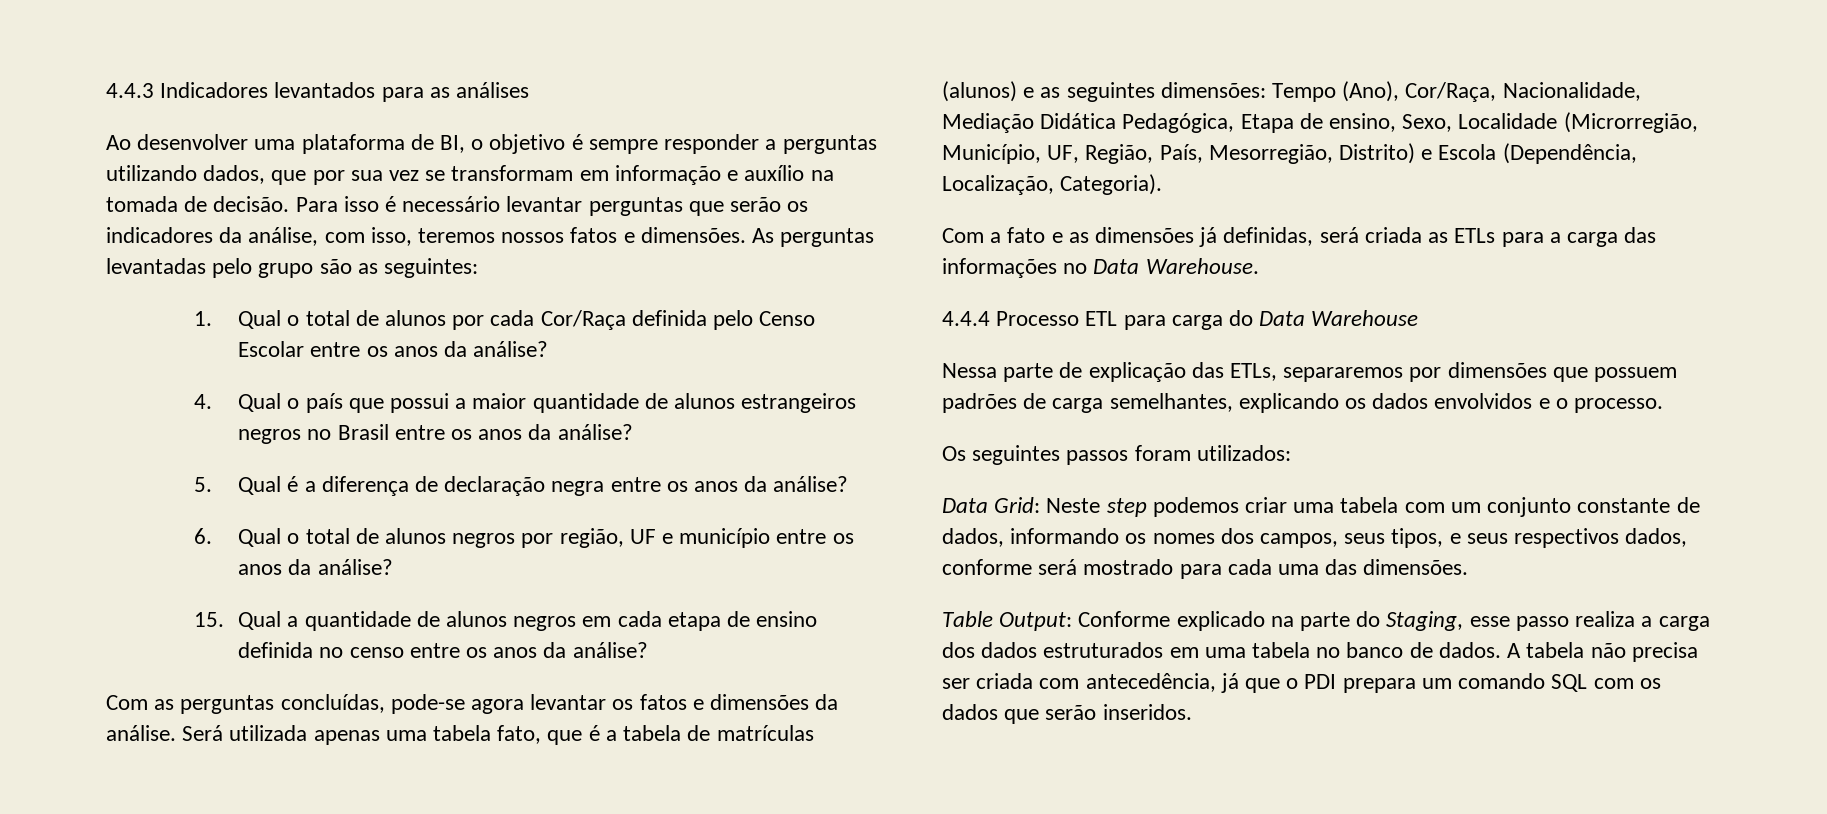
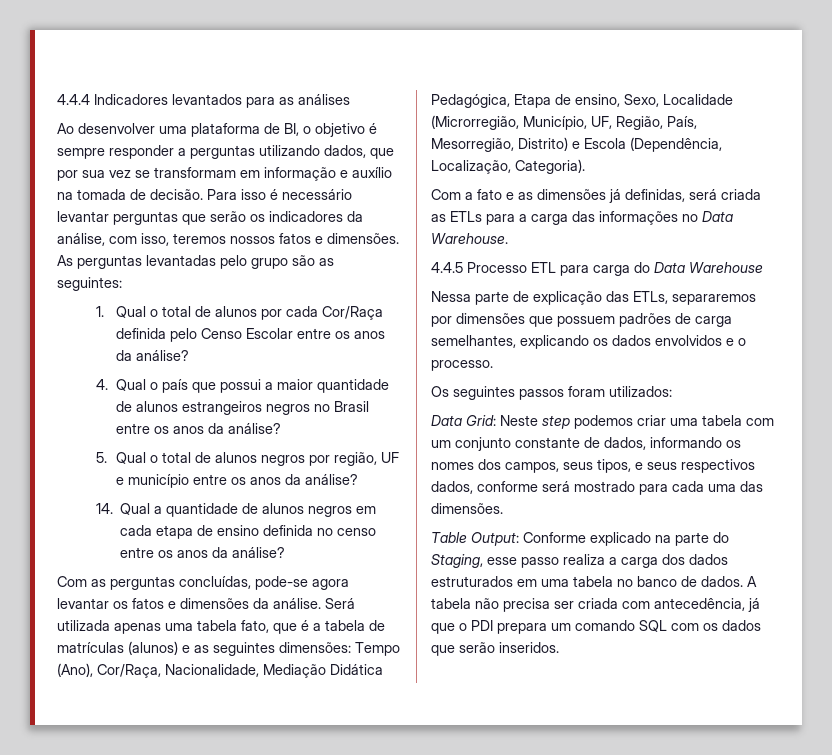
- 4.4.3 Indicadores levantados para as análises
+ 4.4.4 Indicadores levantados para as análises
- 5. Qual é a diferença de declaração negra entre os anos da análise?
- 6. Qual o total de alunos negros por região, UF e município entre os anos da análise?
+ 5. Qual o total de alunos negros por região, UF e município entre os anos da análise?
- 15. Qual a quantidade de alunos negros em cada etapa de ensino definida no censo entre os anos da análise?
+ 14. Qual a quantidade de alunos negros em cada etapa de ensino definida no censo entre os anos da análise?
- 4.4.4 Processo ETL para carga do Data Warehouse
+ 4.4.5 Processo ETL para carga do Data Warehouse

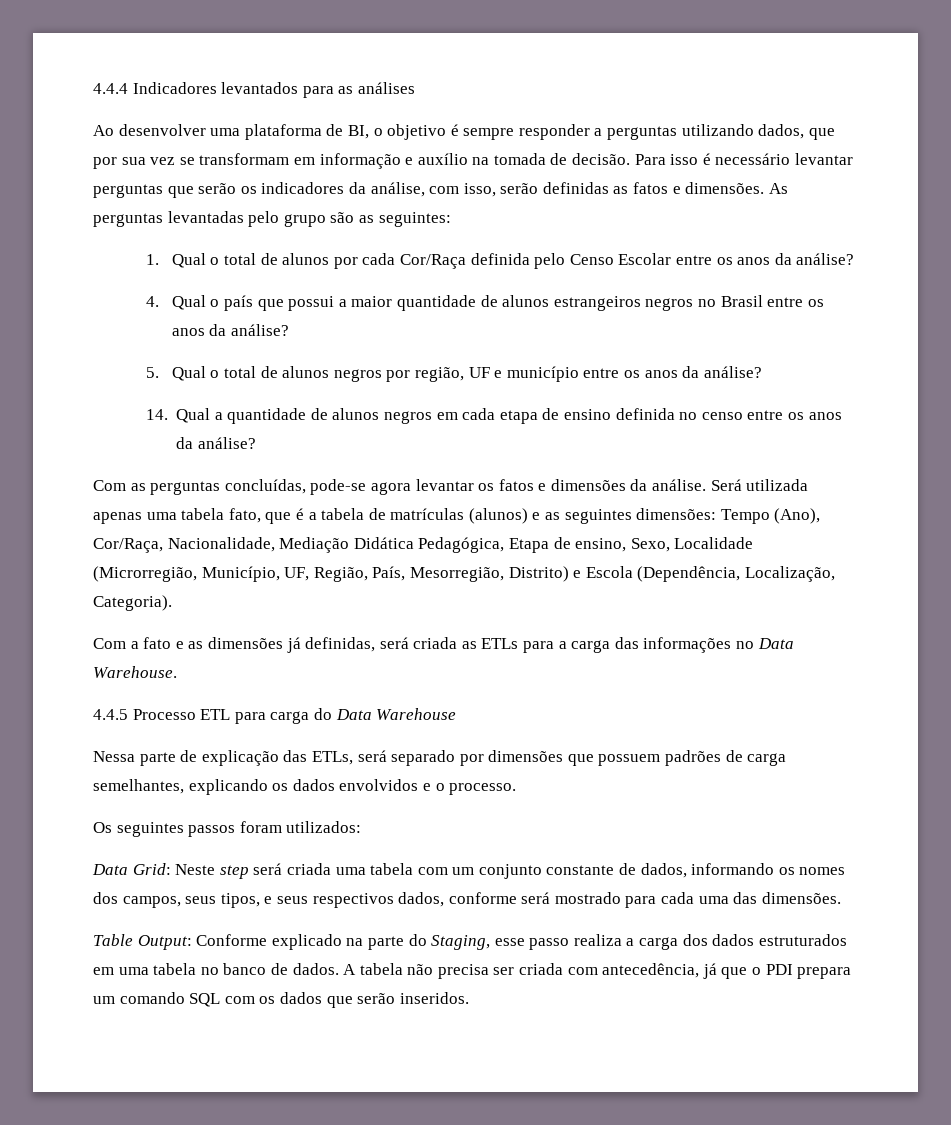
- Para isso é necessário levantar perguntas que serão os indicadores da análise, com isso, teremos nossos fatos e dimensões.
+ Para isso é necessário levantar perguntas que serão os indicadores da análise, com isso, serão definidas as fatos e dimensões.
- Nessa parte de explicação das ETLs, separaremos por dimensões que possuem padrões de carga semelhantes, explicando os dados envolvidos e o processo.
+ Nessa parte de explicação das ETLs, será separado por dimensões que possuem padrões de carga semelhantes, explicando os dados envolvidos e o processo.
- Data Grid: Neste step podemos criar uma tabela com um conjunto constante de dados, informando os nomes dos campos, seus tipos, e seus respectivos dados, conforme será mostrado para cada uma das dimensões.
+ Data Grid: Neste step será criada uma tabela com um conjunto constante de dados, informando os nomes dos campos, seus tipos, e seus respectivos dados, conforme será mostrado para cada uma das dimensões.

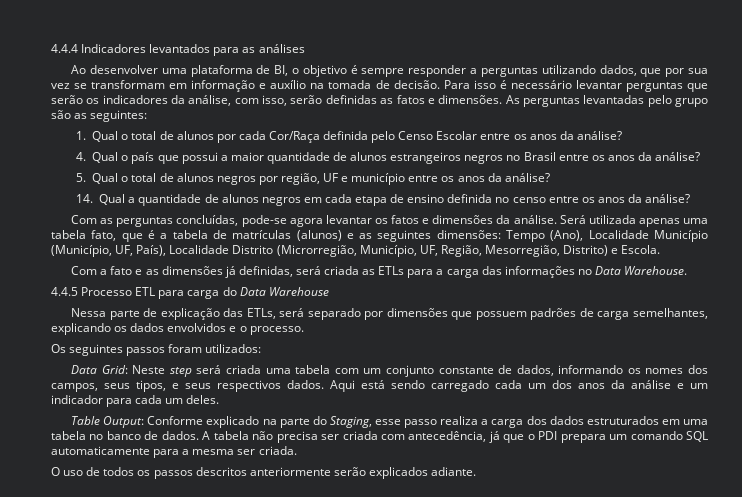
- Será utilizada apenas uma tabela fato, que é a tabela de matrículas (alunos) e as seguintes dimensões: Tempo (Ano), Cor/Raça, Nacionalidade, Mediação Didática Pedagógica, Etapa de ensino, Sexo, Localidade (Microrregião, Município, UF, Região, País, Mesorregião, Distrito) e Escola (Dependência, Localização, Categoria).
+ Será utilizada apenas uma tabela fato, que é a tabela de matrículas (alunos) e as seguintes dimensões: Tempo (Ano), Localidade Município (Município, UF, País), Localidade Distrito (Microrregião, Município, UF, Região, Mesorregião, Distrito) e Escola.
- Data Grid: Neste step será criada uma tabela com um conjunto constante de dados, informando os nomes dos campos, seus tipos, e seus respectivos dados, conforme será mostrado para cada uma das dimensões.
+ Data Grid: Neste step será criada uma tabela com um conjunto constante de dados, informando os nomes dos campos, seus tipos, e seus respectivos dados. Aqui está sendo carregado cada um dos anos da análise e um indicador para cada um deles.
- A tabela não precisa ser criada com antecedência, já que o PDI prepara um comando SQL com os dados que serão inseridos.
+ A tabela não precisa ser criada com antecedência, já que o PDI prepara um comando SQL automaticamente para a mesma ser criada.
+ O uso de todos os passos descritos anteriormente serão explicados adiante.

